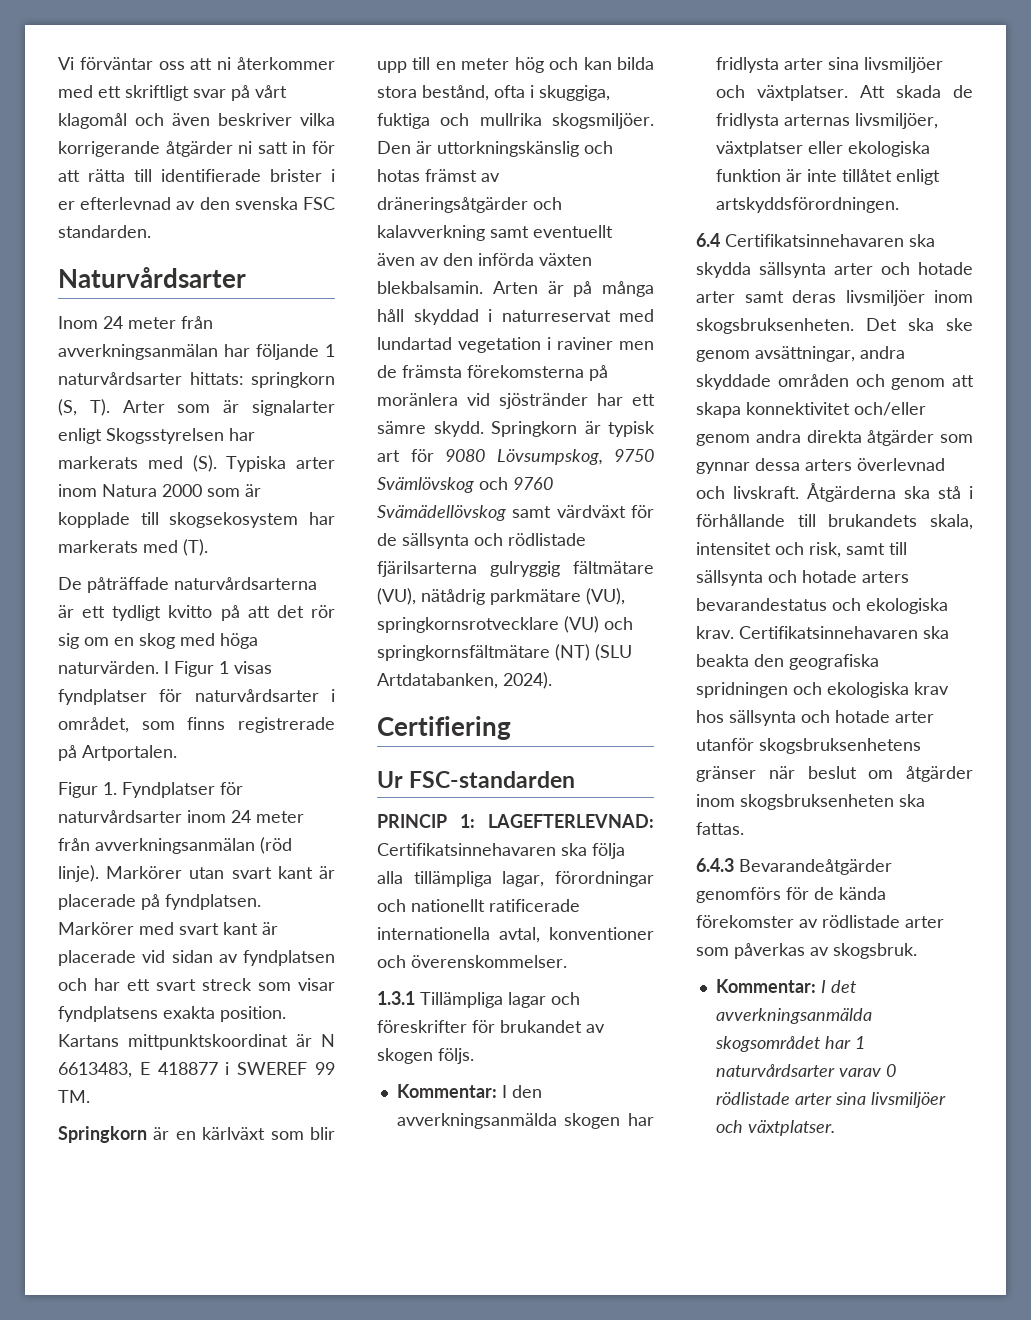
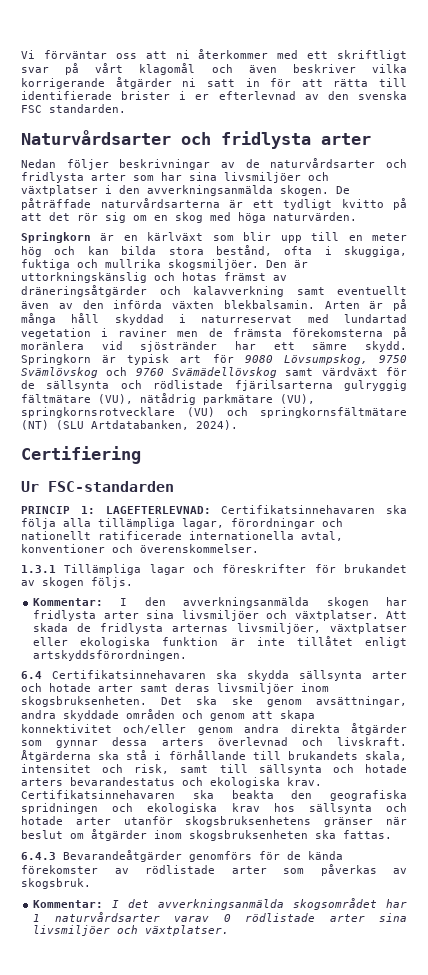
- Naturvårdsarter
- Inom 24 meter från avverkningsanmälan har följande 1 naturvårdsarter hittats: springkorn (S, T). Arter som är signalarter enligt Skogsstyrelsen har markerats med (S). Typiska arter inom Natura 2000 som är kopplade till skogsekosystem har markerats med (T).
- De påträffade naturvårdsarterna är ett tydligt kvitto på att det rör sig om en skog med höga naturvärden. I Figur 1 visas fyndplatser för naturvårdsarter i området, som finns registrerade på Artportalen.
- Figur 1. Fyndplatser för naturvårdsarter inom 24 meter från avverkningsanmälan (röd linje). Markörer utan svart kant är placerade på fyndplatsen. Markörer med svart kant är placerade vid sidan av fyndplatsen och har ett svart streck som visar fyndplatsens exakta position. Kartans mittpunktskoordinat är N 6613483, E 418877 i SWEREF 99 TM.
+ Naturvårdsarter och fridlysta arter
+ Nedan följer beskrivningar av de naturvårdsarter och fridlysta arter som har sina livsmiljöer och växtplatser i den avverkningsanmälda skogen. De påträffade naturvårdsarterna är ett tydligt kvitto på att det rör sig om en skog med höga naturvärden.

